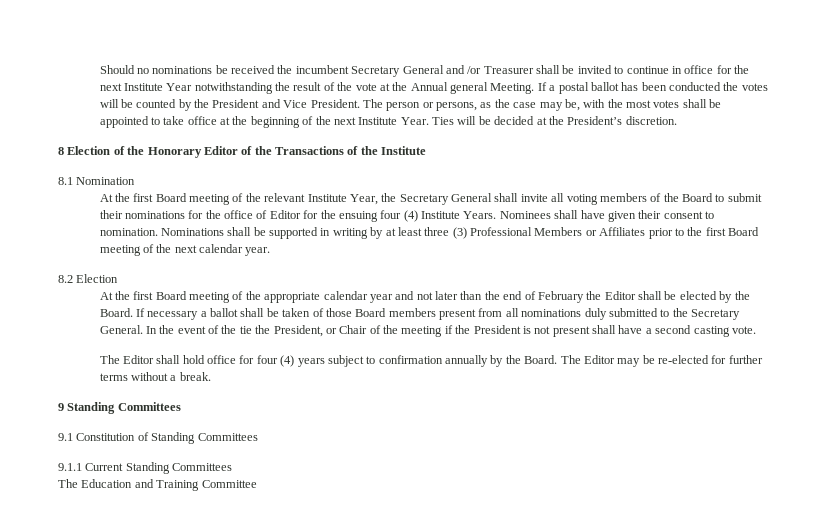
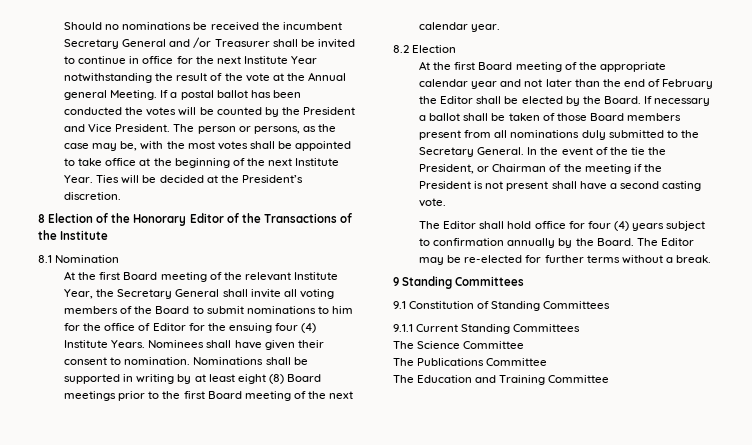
- At the first Board meeting of the relevant Institute Year, the Secretary General shall invite all voting members of the Board to submit their nominations for the office of Editor for the ensuing four (4) Institute Years.
+ At the first Board meeting of the relevant Institute Year, the Secretary General shall invite all voting members of the Board to submit nominations to him for the office of Editor for the ensuing four (4) Institute Years.
- Nominations shall be supported in writing by at least three (3) Professional Members or Affiliates prior to the first Board meeting of the next calendar year.
+ Nominations shall be supported in writing by at least eight (8) Board meetings prior to the first Board meeting of the next calendar year.
- In the event of the tie the President, or Chair of the meeting if the President is not present shall have a second casting vote.
+ In the event of the tie the President, or Chairman of the meeting if the President is not present shall have a second casting vote.
+ The Science Committee
+ The Publications Committee

